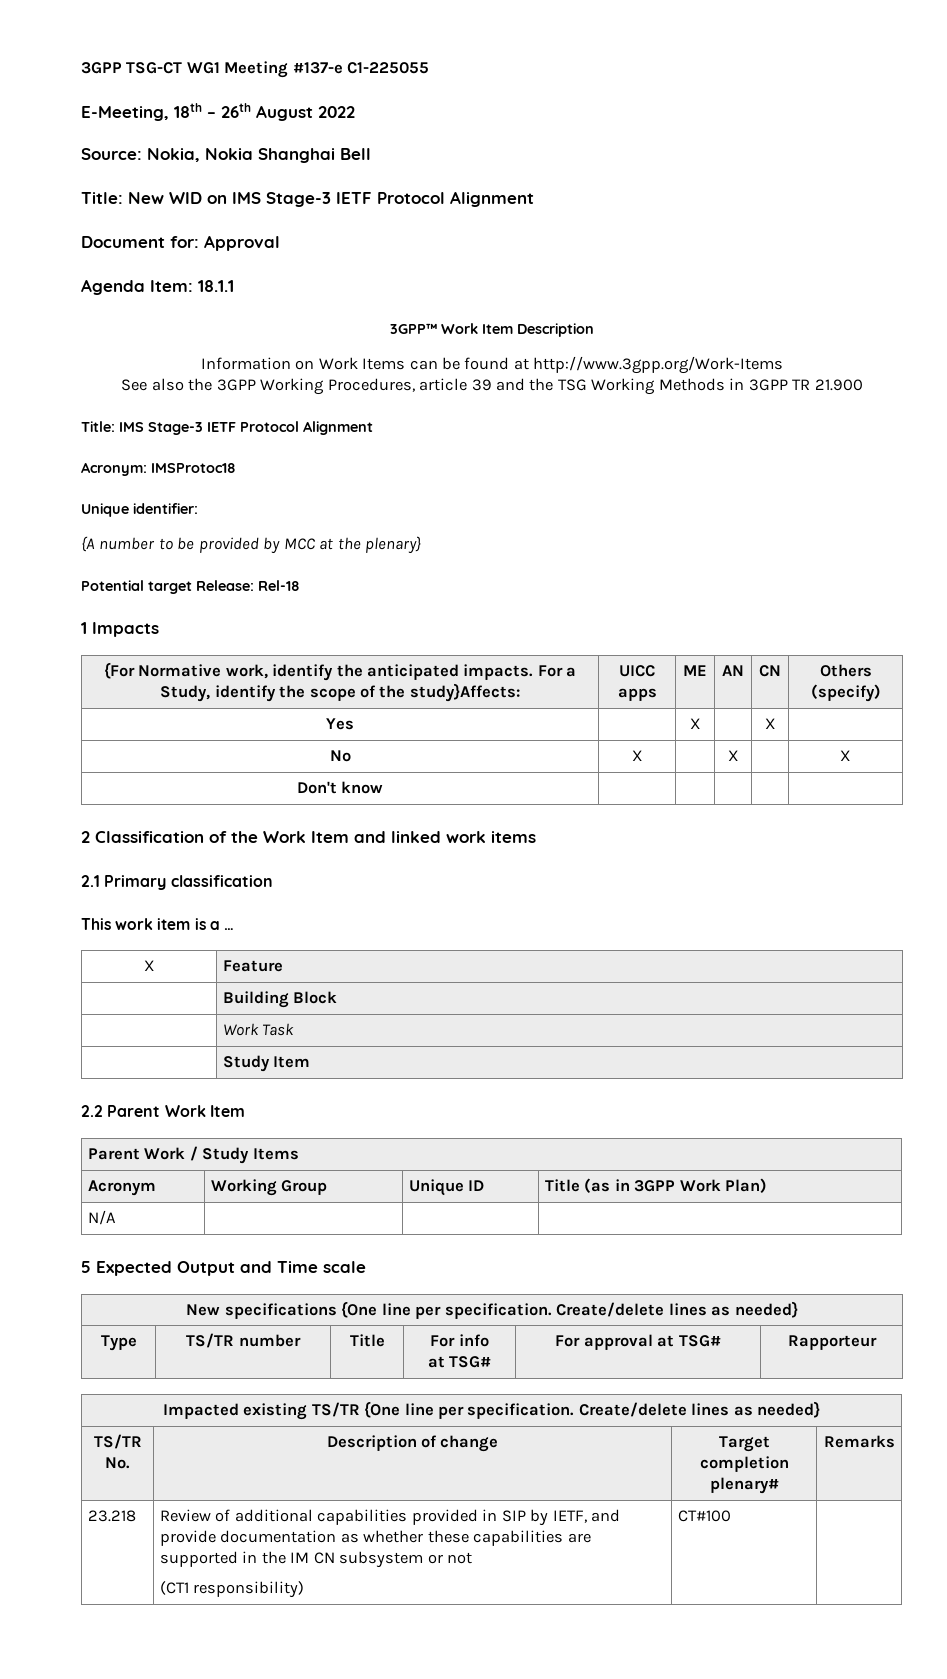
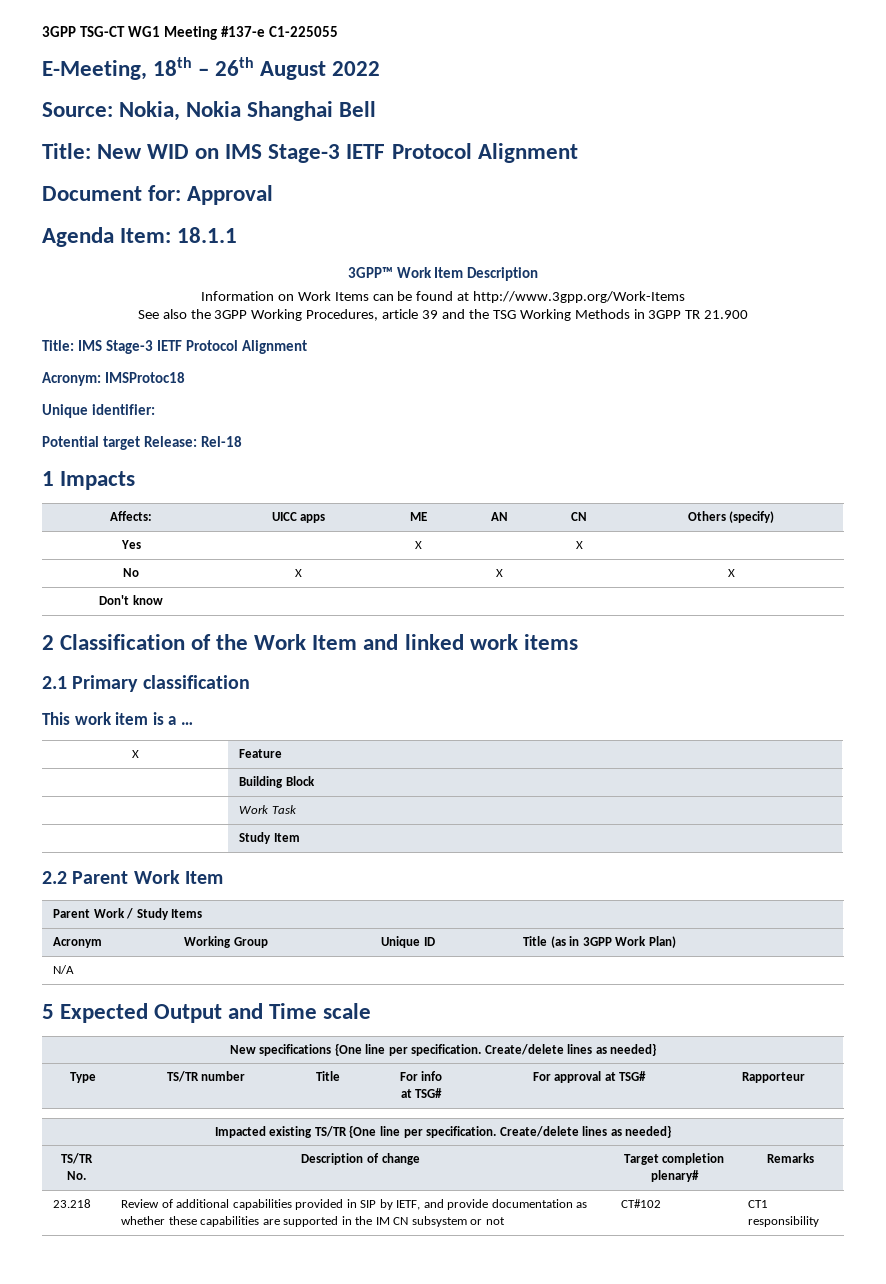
- {A number to be provided by MCC at the plenary}
- {For Normative work, identify the anticipated impacts. For a Study, identify the scope of the study}Affects: | UICC apps | ME | AN | CN | Others (specify)
+ Affects: | UICC apps | ME | AN | CN | Others (specify)
- 23.218 | Review of additional capabilities provided in SIP by IETF, and provide documentation as whether these capabilities are supported in the IM CN subsystem or not
- (CT1 responsibility) | CT#100 |
+ 23.218 | Review of additional capabilities provided in SIP by IETF, and provide documentation as whether these capabilities are supported in the IM CN subsystem or not | CT#102 | CT1 responsibility

